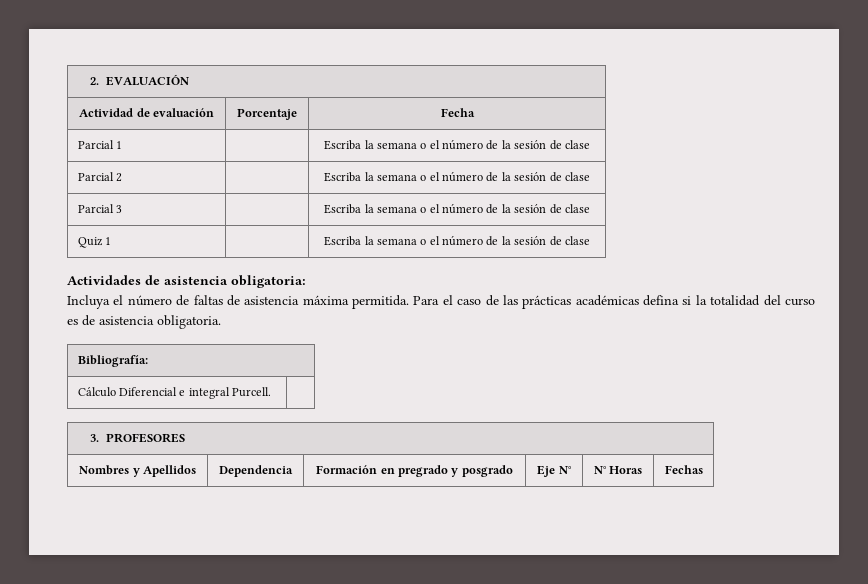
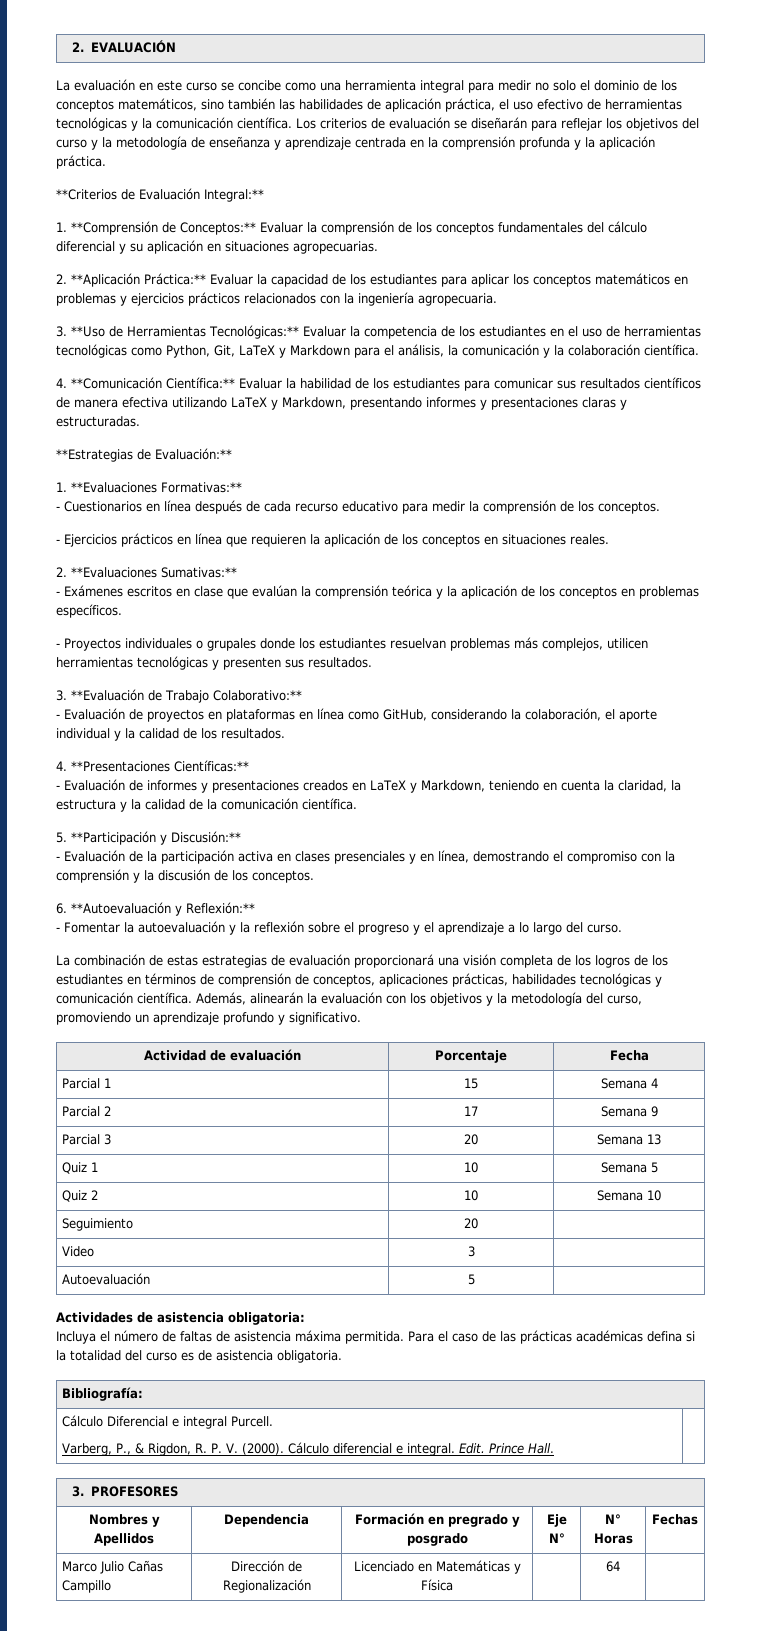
+ La evaluación en este curso se concibe como una herramienta integral para medir no solo el dominio de los conceptos matemáticos, sino también las habilidades de aplicación práctica, el uso efectivo de herramientas tecnológicas y la comunicación científica. Los criterios de evaluación se diseñarán para reflejar los objetivos del curso y la metodología de enseñanza y aprendizaje centrada en la comprensión profunda y la aplicación práctica.
+ **Criterios de Evaluación Integral:**
+ 1. **Comprensión de Conceptos:** Evaluar la comprensión de los conceptos fundamentales del cálculo diferencial y su aplicación en situaciones agropecuarias.
+ 2. **Aplicación Práctica:** Evaluar la capacidad de los estudiantes para aplicar los conceptos matemáticos en problemas y ejercicios prácticos relacionados con la ingeniería agropecuaria.
+ 3. **Uso de Herramientas Tecnológicas:** Evaluar la competencia de los estudiantes en el uso de herramientas tecnológicas como Python, Git, LaTeX y Markdown para el análisis, la comunicación y la colaboración científica.
+ 4. **Comunicación Científica:** Evaluar la habilidad de los estudiantes para comunicar sus resultados científicos de manera efectiva utilizando LaTeX y Markdown, presentando informes y presentaciones claras y estructuradas.
+ **Estrategias de Evaluación:**
+ 1. **Evaluaciones Formativas:**
+ - Cuestionarios en línea después de cada recurso educativo para medir la comprensión de los conceptos.
+ - Ejercicios prácticos en línea que requieren la aplicación de los conceptos en situaciones reales.
+ 2. **Evaluaciones Sumativas:**
+ - Exámenes escritos en clase que evalúan la comprensión teórica y la aplicación de los conceptos en problemas específicos.
+ - Proyectos individuales o grupales donde los estudiantes resuelvan problemas más complejos, utilicen herramientas tecnológicas y presenten sus resultados.
+ 3. **Evaluación de Trabajo Colaborativo:**
+ - Evaluación de proyectos en plataformas en línea como GitHub, considerando la colaboración, el aporte individual y la calidad de los resultados.
+ 4. **Presentaciones Científicas:**
+ - Evaluación de informes y presentaciones creados en LaTeX y Markdown, teniendo en cuenta la claridad, la estructura y la calidad de la comunicación científica.
+ 5. **Participación y Discusión:**
+ - Evaluación de la participación activa en clases presenciales y en línea, demostrando el compromiso con la comprensión y la discusión de los conceptos.
+ 6. **Autoevaluación y Reflexión:**
+ - Fomentar la autoevaluación y la reflexión sobre el progreso y el aprendizaje a lo largo del curso.
+ La combinación de estas estrategias de evaluación proporcionará una visión completa de los logros de los estudiantes en términos de comprensión de conceptos, aplicaciones prácticas, habilidades tecnológicas y comunicación científica. Además, alinearán la evaluación con los objetivos y la metodología del curso, promoviendo un aprendizaje profundo y significativo.
- Parcial 1 | | Escriba la semana o el número de la sesión de clase
- Parcial 2 | | Escriba la semana o el número de la sesión de clase
- Parcial 3 | | Escriba la semana o el número de la sesión de clase
- Quiz 1 | | Escriba la semana o el número de la sesión de clase
+ Parcial 1 | 15 | Semana 4
+ Parcial 2 | 17 | Semana 9
+ Parcial 3 | 20 | Semana 13
+ Quiz 1 | 10 | Semana 5
+ Quiz 2 | 10 | Semana 10
+ Seguimiento | 20 |
+ Video | 3 |
+ Autoevaluación | 5 |
- Cálculo Diferencial e integral Purcell. |
+ Cálculo Diferencial e integral Purcell.
+ Varberg, P., & Rigdon, R. P. V. (2000). Cálculo diferencial e integral. Edit. Prince Hall. |
+ Marco Julio Cañas Campillo | Dirección de Regionalización | Licenciado en Matemáticas y Física | | 64 |

